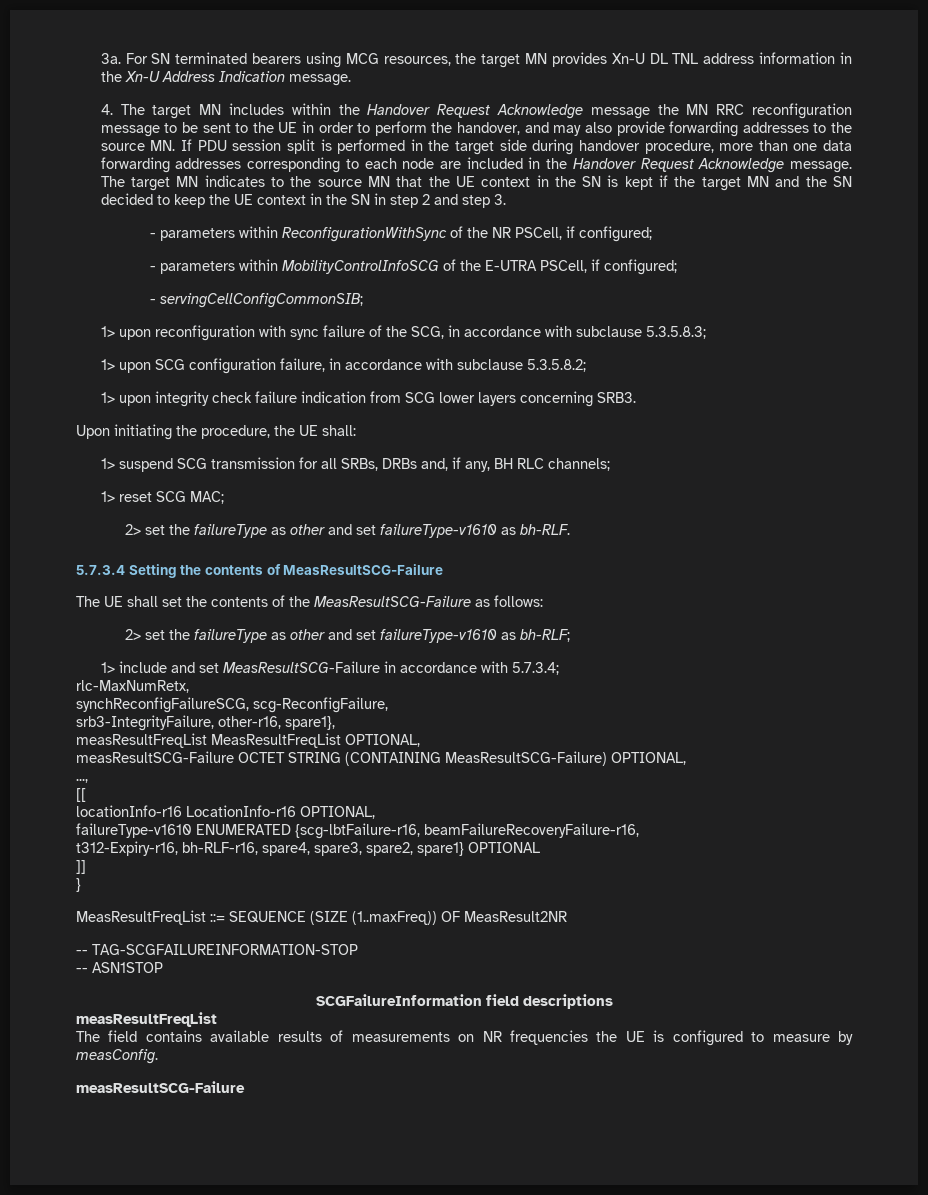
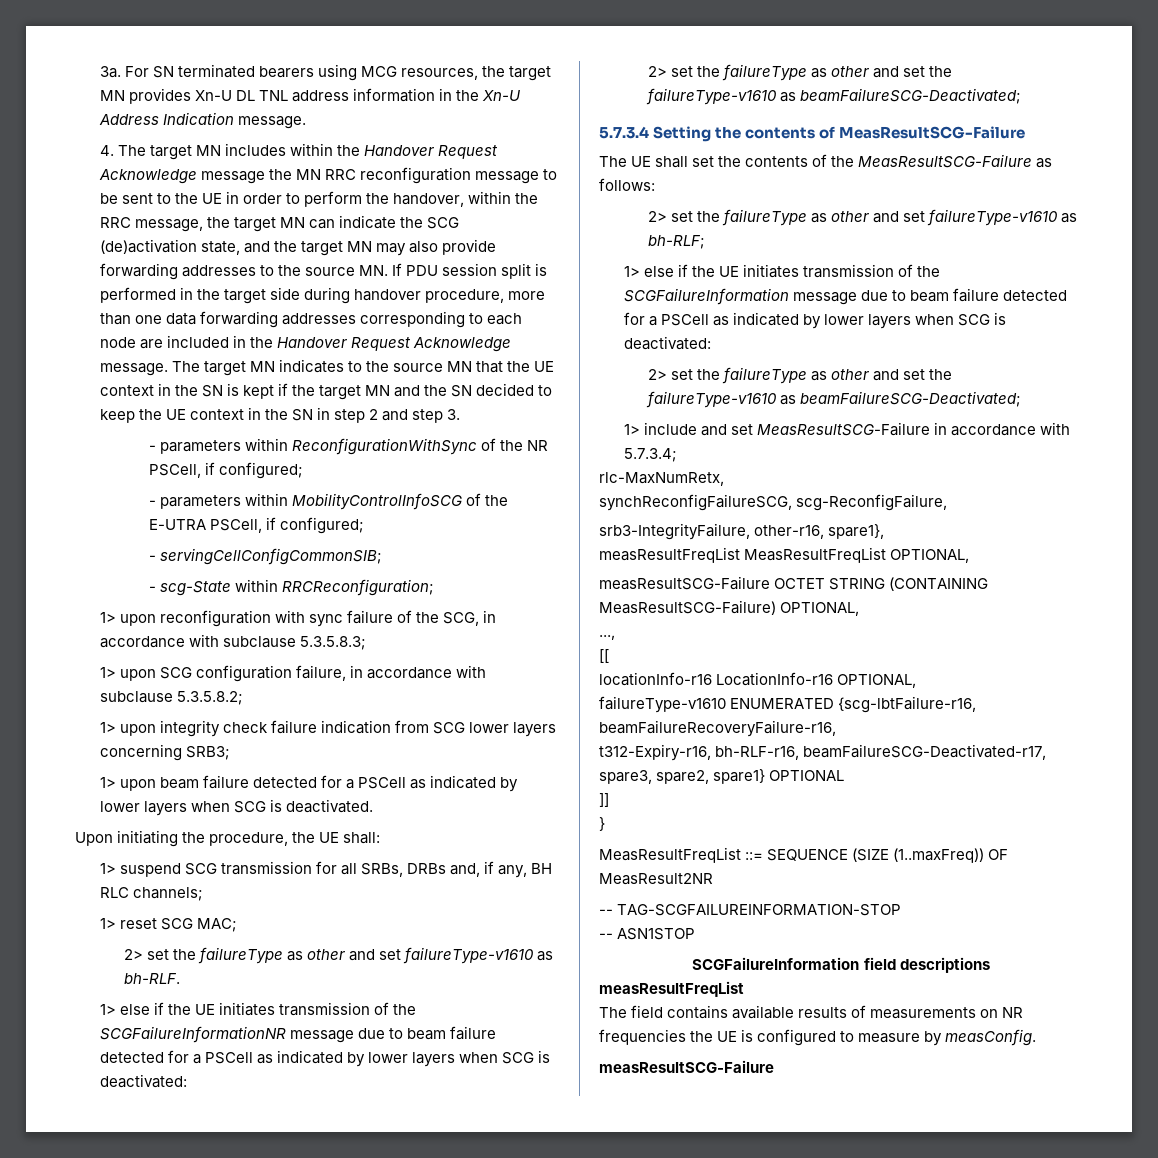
- 4. The target MN includes within the Handover Request Acknowledge message the MN RRC reconfiguration message to be sent to the UE in order to perform the handover, and may also provide forwarding addresses to the source MN. If PDU session split is performed in the target side during handover procedure, more than one data forwarding addresses corresponding to each node are included in the Handover Request Acknowledge message.
+ 4. The target MN includes within the Handover Request Acknowledge message the MN RRC reconfiguration message to be sent to the UE in order to perform the handover, within the RRC message, the target MN can indicate the SCG (de)activation state, and the target MN may also provide forwarding addresses to the source MN. If PDU session split is performed in the target side during handover procedure, more than one data forwarding addresses corresponding to each node are included in the Handover Request Acknowledge message.
+ - scg-State within RRCReconfiguration;
- 1> upon integrity check failure indication from SCG lower layers concerning SRB3.
+ 1> upon integrity check failure indication from SCG lower layers concerning SRB3;
+ 1> upon beam failure detected for a PSCell as indicated by lower layers when SCG is deactivated.
+ 1> else if the UE initiates transmission of the SCGFailureInformationNR message due to beam failure detected for a PSCell as indicated by lower layers when SCG is deactivated:
+ 2> set the failureType as other and set the failureType-v1610 as beamFailureSCG-Deactivated;
+ 1> else if the UE initiates transmission of the SCGFailureInformation message due to beam failure detected for a PSCell as indicated by lower layers when SCG is deactivated:
+ 2> set the failureType as other and set the failureType-v1610 as beamFailureSCG-Deactivated;
- t312-Expiry-r16, bh-RLF-r16, spare4, spare3, spare2, spare1} OPTIONAL
+ t312-Expiry-r16, bh-RLF-r16, beamFailureSCG-Deactivated-r17, spare3, spare2, spare1} OPTIONAL

